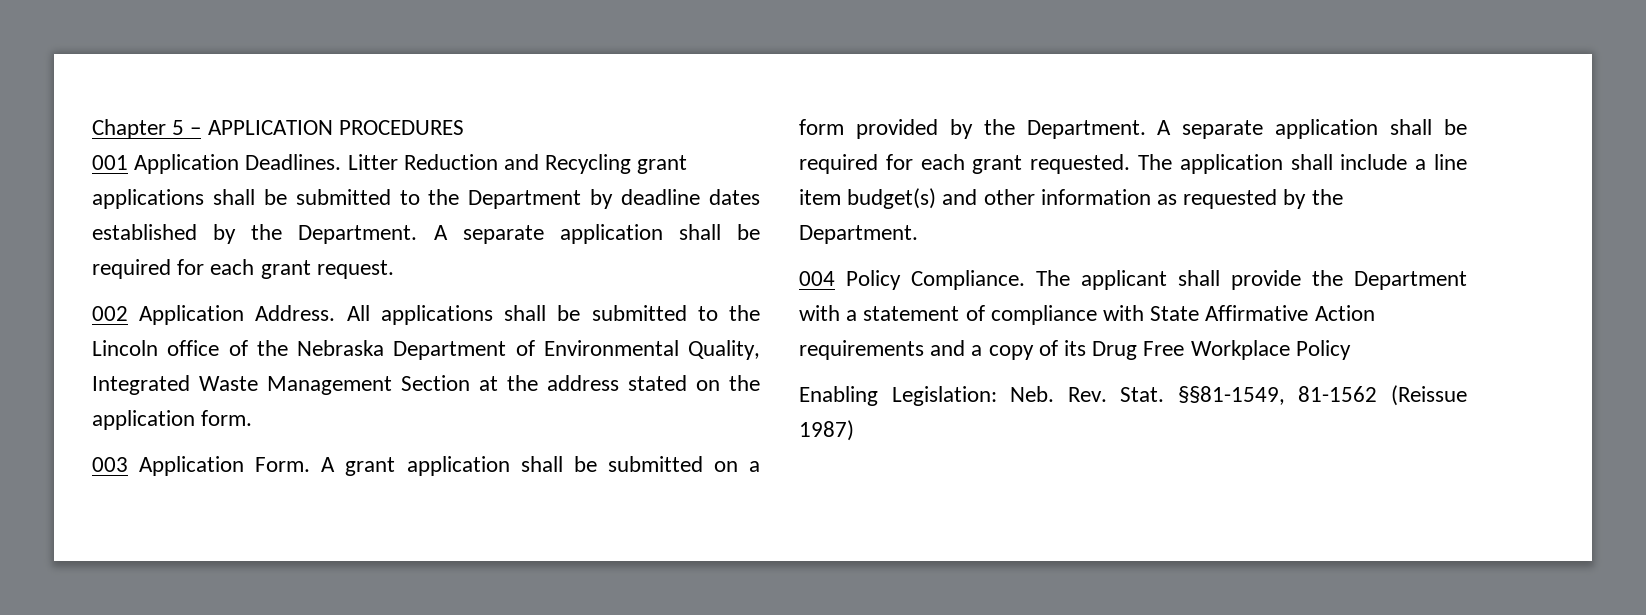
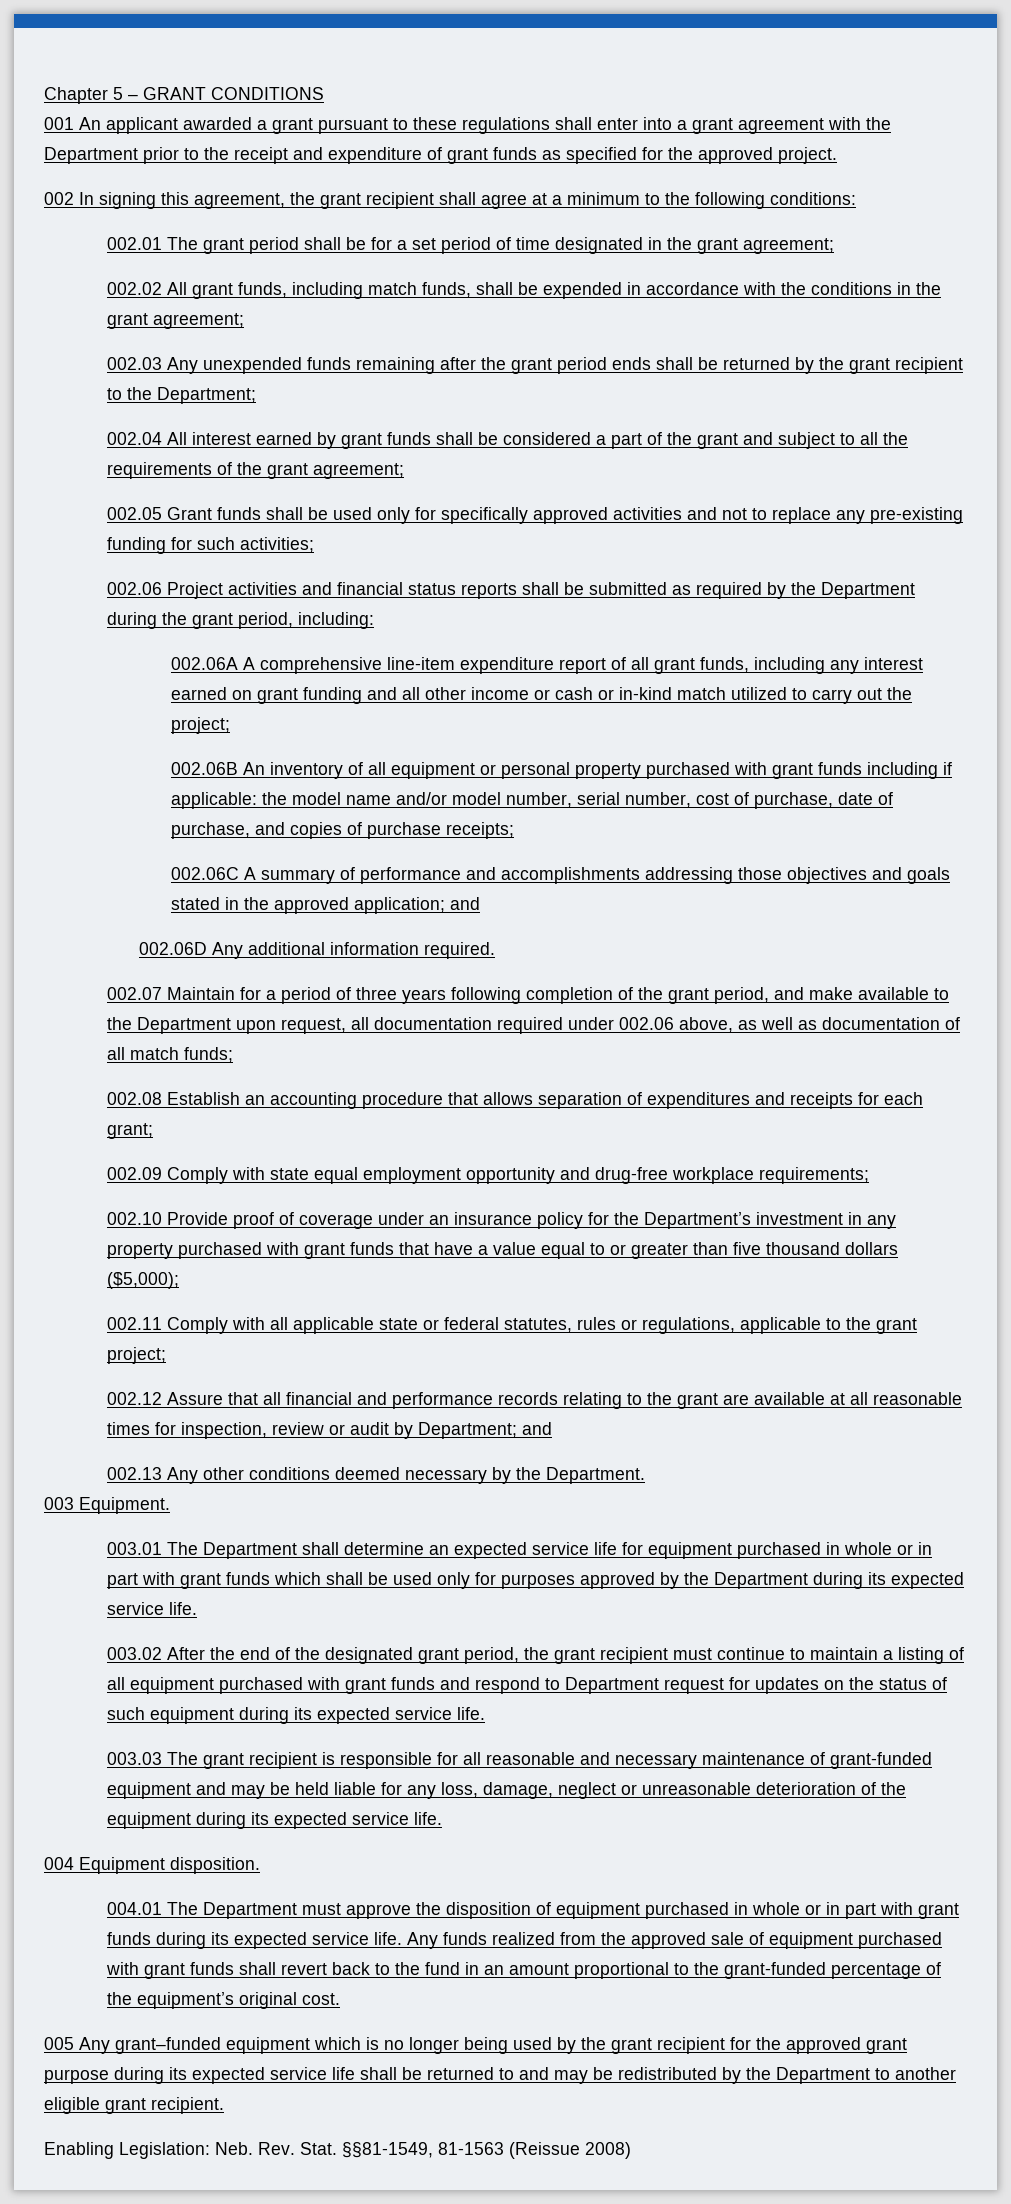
- Chapter 5 – APPLICATION PROCEDURES
+ Chapter 5 – GRANT CONDITIONS
- 001 Application Deadlines. Litter Reduction and Recycling grant applications shall be submitted to the Department by deadline dates established by the Department. A separate application shall be required for each grant request.
- 002 Application Address. All applications shall be submitted to the Lincoln office of the Nebraska Department of Environmental Quality, Integrated Waste Management Section at the address stated on the application form.
- 003 Application Form. A grant application shall be submitted on a form provided by the Department. A separate application shall be required for each grant requested. The application shall include a line item budget(s) and other information as requested by the Department.
- 004 Policy Compliance. The applicant shall provide the Department with a statement of compliance with State Affirmative Action requirements and a copy of its Drug Free Workplace Policy
+ 001 An applicant awarded a grant pursuant to these regulations shall enter into a grant agreement with the Department prior to the receipt and expenditure of grant funds as specified for the approved project.
+ 002 In signing this agreement, the grant recipient shall agree at a minimum to the following conditions:
+ 002.01 The grant period shall be for a set period of time designated in the grant agreement;
+ 002.02 All grant funds, including match funds, shall be expended in accordance with the conditions in the grant agreement;
+ 002.03 Any unexpended funds remaining after the grant period ends shall be returned by the grant recipient to the Department;
+ 002.04 All interest earned by grant funds shall be considered a part of the grant and subject to all the requirements of the grant agreement;
+ 002.05 Grant funds shall be used only for specifically approved activities and not to replace any pre-existing funding for such activities;
+ 002.06 Project activities and financial status reports shall be submitted as required by the Department during the grant period, including:
+ 002.06A A comprehensive line-item expenditure report of all grant funds, including any interest earned on grant funding and all other income or cash or in-kind match utilized to carry out the project;
+ 002.06B An inventory of all equipment or personal property purchased with grant funds including if applicable: the model name and/or model number, serial number, cost of purchase, date of purchase, and copies of purchase receipts;
+ 002.06C A summary of performance and accomplishments addressing those objectives and goals stated in the approved application; and
+ 002.06D Any additional information required.
+ 002.07 Maintain for a period of three years following completion of the grant period, and make available to the Department upon request, all documentation required under 002.06 above, as well as documentation of all match funds;
+ 002.08 Establish an accounting procedure that allows separation of expenditures and receipts for each grant;
+ 002.09 Comply with state equal employment opportunity and drug-free workplace requirements;
+ 002.10 Provide proof of coverage under an insurance policy for the Department’s investment in any property purchased with grant funds that have a value equal to or greater than five thousand dollars ($5,000);
+ 002.11 Comply with all applicable state or federal statutes, rules or regulations, applicable to the grant project;
+ 002.12 Assure that all financial and performance records relating to the grant are available at all reasonable times for inspection, review or audit by Department; and
+ 002.13 Any other conditions deemed necessary by the Department.
+ 003 Equipment.
+ 003.01 The Department shall determine an expected service life for equipment purchased in whole or in part with grant funds which shall be used only for purposes approved by the Department during its expected service life.
+ 003.02 After the end of the designated grant period, the grant recipient must continue to maintain a listing of all equipment purchased with grant funds and respond to Department request for updates on the status of such equipment during its expected service life.
+ 003.03 The grant recipient is responsible for all reasonable and necessary maintenance of grant-funded equipment and may be held liable for any loss, damage, neglect or unreasonable deterioration of the equipment during its expected service life.
+ 004 Equipment disposition.
+ 004.01 The Department must approve the disposition of equipment purchased in whole or in part with grant funds during its expected service life. Any funds realized from the approved sale of equipment purchased with grant funds shall revert back to the fund in an amount proportional to the grant-funded percentage of the equipment’s original cost.
+ 005 Any grant–funded equipment which is no longer being used by the grant recipient for the approved grant purpose during its expected service life shall be returned to and may be redistributed by the Department to another eligible grant recipient.
- §§81-1549, 81-1562 (Reissue 1987)
+ §§81-1549, 81-1563 (Reissue 2008)

